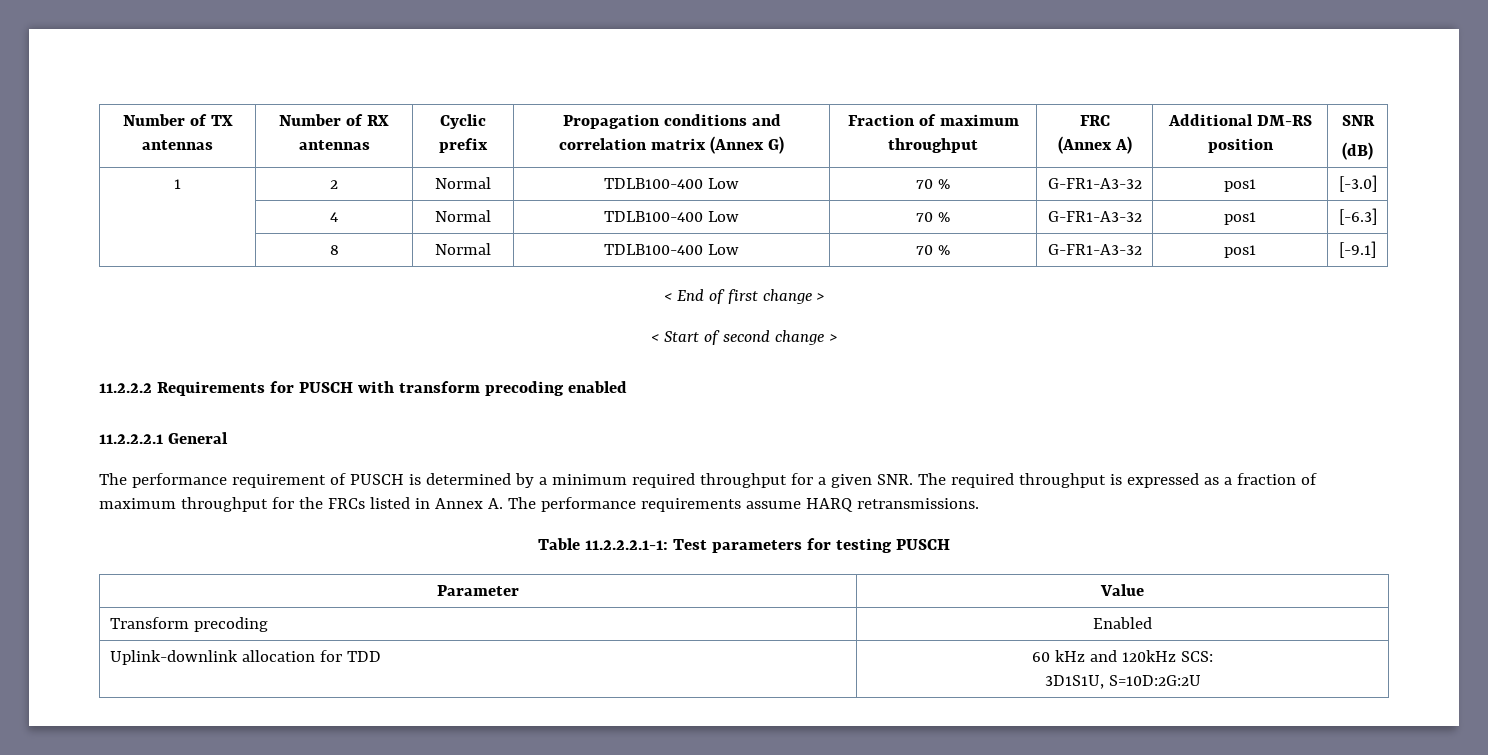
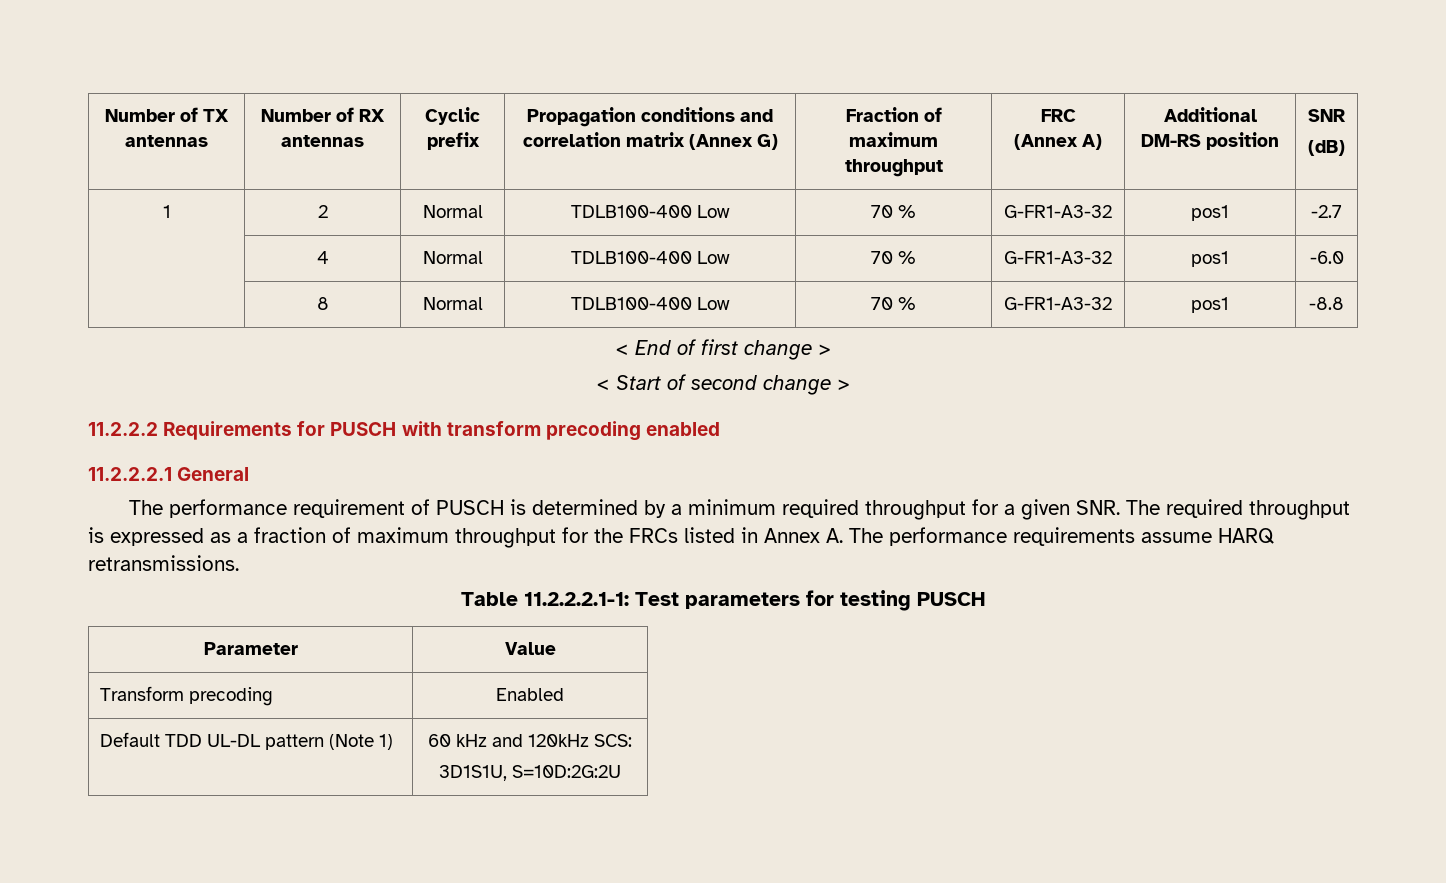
- 1 | 2 | Normal | TDLB100-400 Low | 70 % | G-FR1-A3-32 | pos1 | [-3.0]
+ 1 | 2 | Normal | TDLB100-400 Low | 70 % | G-FR1-A3-32 | pos1 | -2.7
- | 4 | Normal | TDLB100-400 Low | 70 % | G-FR1-A3-32 | pos1 | [-6.3]
+ | 4 | Normal | TDLB100-400 Low | 70 % | G-FR1-A3-32 | pos1 | -6.0
- | 8 | Normal | TDLB100-400 Low | 70 % | G-FR1-A3-32 | pos1 | [-9.1]
+ | 8 | Normal | TDLB100-400 Low | 70 % | G-FR1-A3-32 | pos1 | -8.8
- Uplink-downlink allocation for TDD | 60 kHz and 120kHz SCS:
+ Default TDD UL-DL pattern (Note 1) | 60 kHz and 120kHz SCS:

